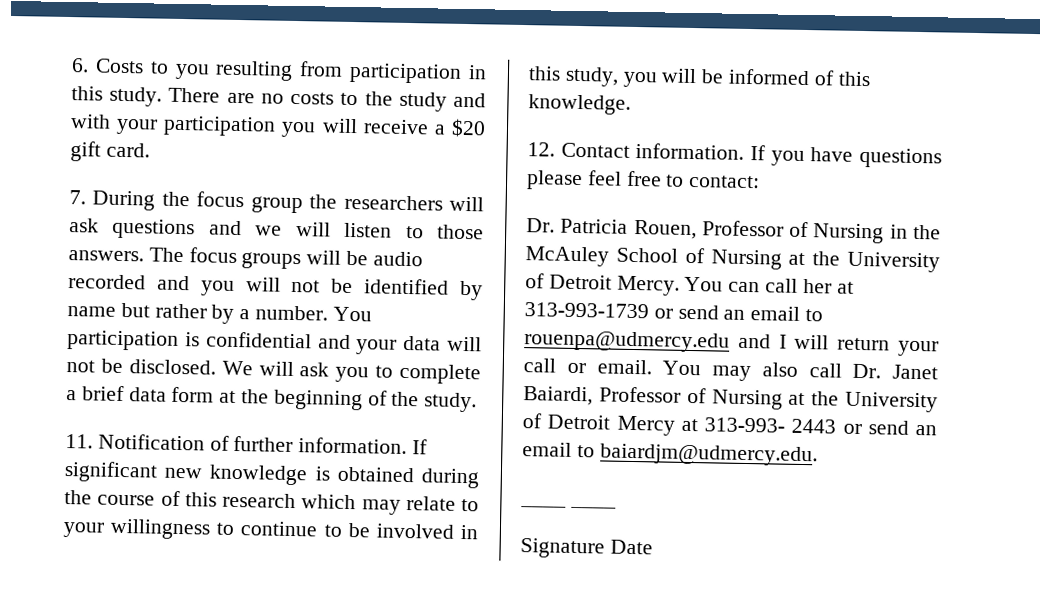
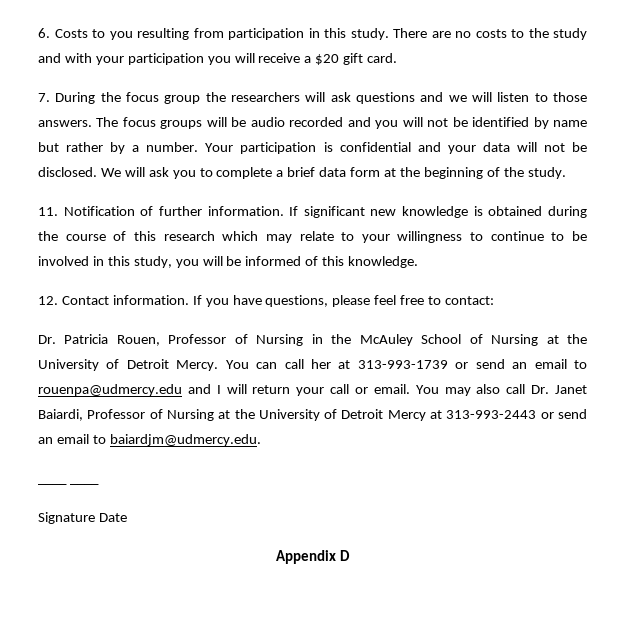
- You participation is confidential and your data will not be disclosed.
+ Your participation is confidential and your data will not be disclosed.
- If you have questions please feel free to contact:
+ If you have questions, please feel free to contact:
- You may also call Dr. Janet Baiardi, Professor of Nursing at the University of Detroit Mercy at 313-993- 2443 or send an email to baiardjm@udmercy.edu.
+ You may also call Dr. Janet Baiardi, Professor of Nursing at the University of Detroit Mercy at 313-993-2443 or send an email to baiardjm@udmercy.edu.
+ Appendix D

